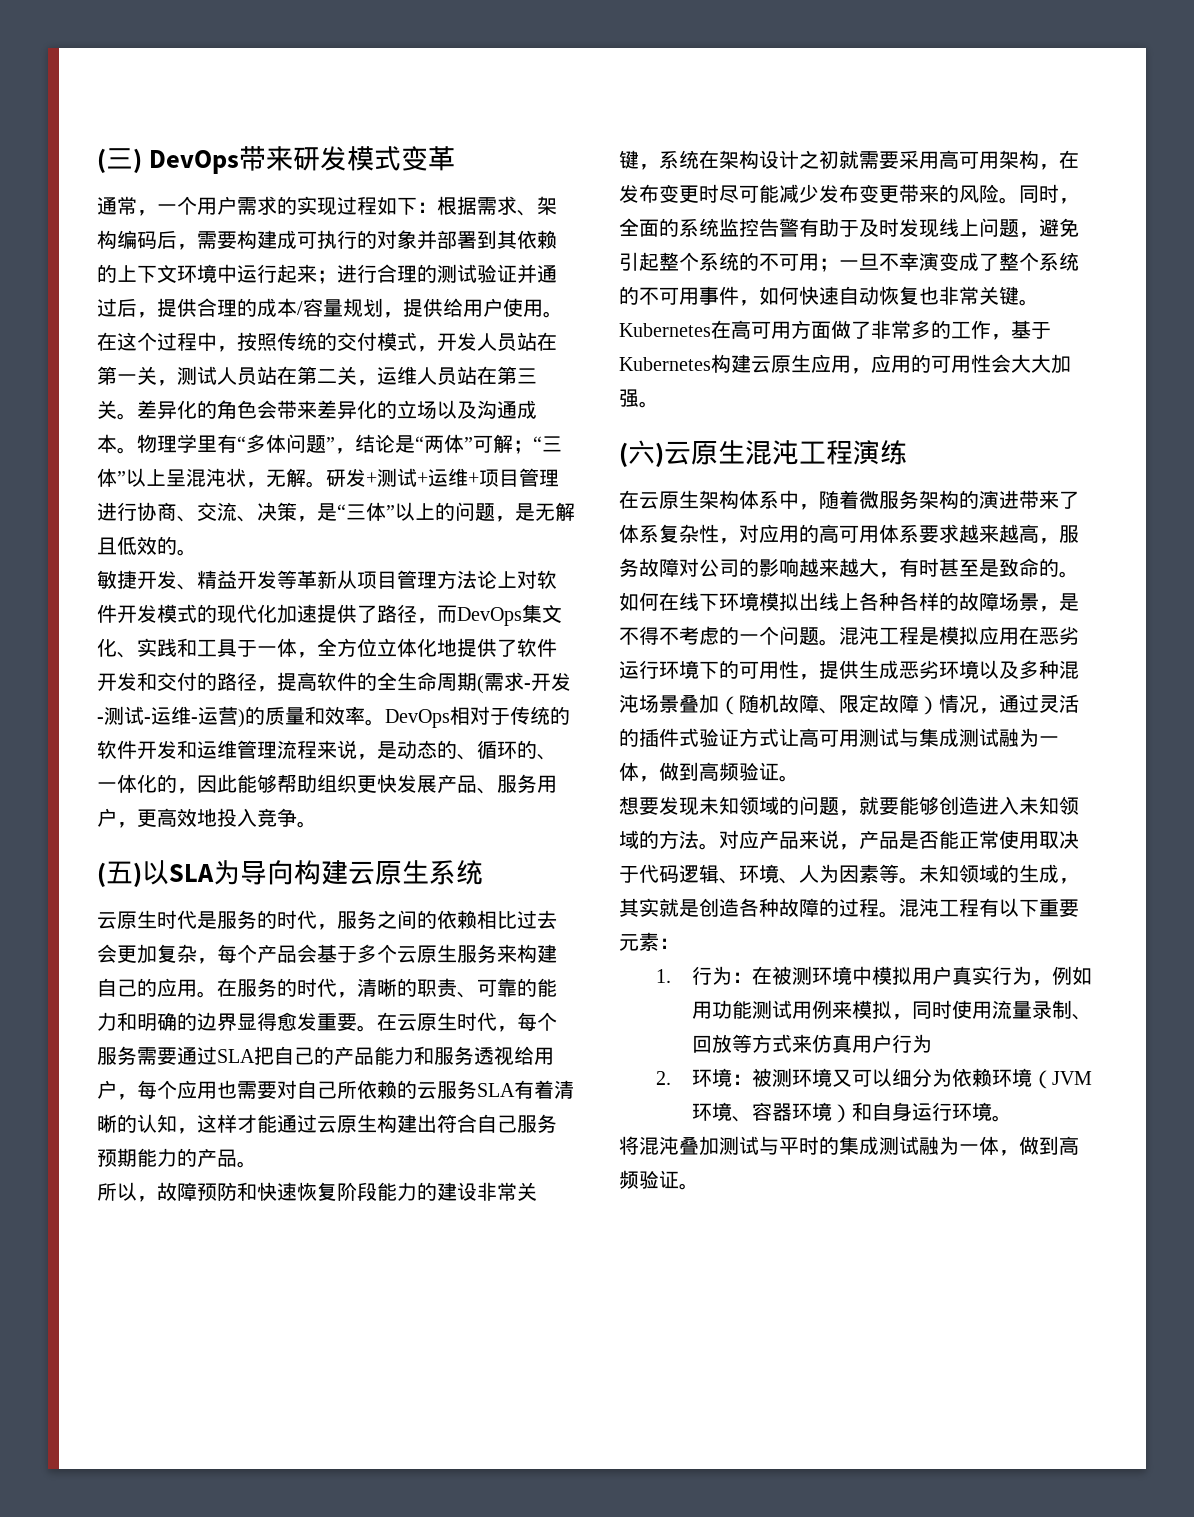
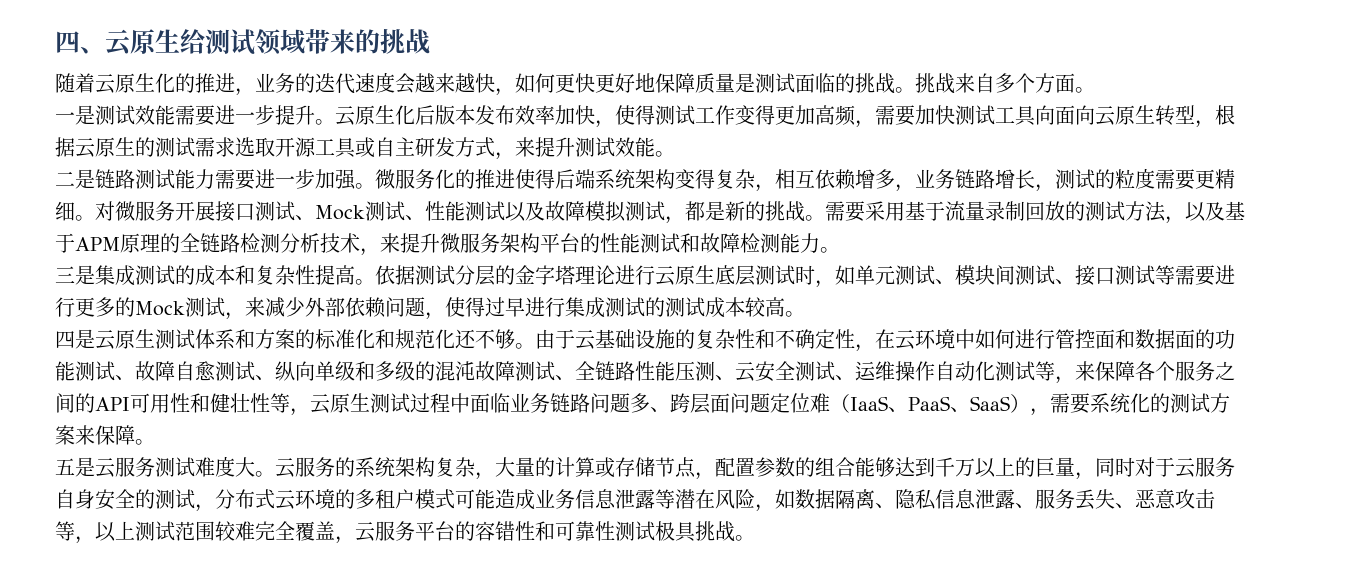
- (三) DevOps带来研发模式变革
- 通常，一个用户需求的实现过程如下：根据需求、架构编码后，需要构建成可执行的对象并部署到其依赖的上下文环境中运行起来；进行合理的测试验证并通过后，提供合理的成本/容量规划，提供给用户使用。在这个过程中，按照传统的交付模式，开发人员站在第一关，测试人员站在第二关，运维人员站在第三关。差异化的角色会带来差异化的立场以及沟通成本。物理学里有“多体问题”，结论是“两体”可解；“三体”以上呈混沌状，无解。研发+测试+运维+项目管理进行协商、交流、决策，是“三体”以上的问题，是无解且低效的。
- 敏捷开发、精益开发等革新从项目管理方法论上对软件开发模式的现代化加速提供了路径，而DevOps集文化、实践和工具于一体，全方位立体化地提供了软件开发和交付的路径，提高软件的全生命周期(需求-开发-测试-运维-运营)的质量和效率。DevOps相对于传统的软件开发和运维管理流程来说，是动态的、循环的、一体化的，因此能够帮助组织更快发展产品、服务用户，更高效地投入竞争。
- (五)以SLA为导向构建云原生系统
- 云原生时代是服务的时代，服务之间的依赖相比过去会更加复杂，每个产品会基于多个云原生服务来构建自己的应用。在服务的时代，清晰的职责、可靠的能力和明确的边界显得愈发重要。在云原生时代，每个服务需要通过SLA把自己的产品能力和服务透视给用户，每个应用也需要对自己所依赖的云服务SLA有着清晰的认知，这样才能通过云原生构建出符合自己服务预期能力的产品。
- 所以，故障预防和快速恢复阶段能力的建设非常关键，系统在架构设计之初就需要采用高可用架构，在发布变更时尽可能减少发布变更带来的风险。同时，全面的系统监控告警有助于及时发现线上问题，避免引起整个系统的不可用；一旦不幸演变成了整个系统的不可用事件，如何快速自动恢复也非常关键。Kubernetes在高可用方面做了非常多的工作，基于Kubernetes构建云原生应用，应用的可用性会大大加强。
- (六)云原生混沌工程演练
- 在云原生架构体系中，随着微服务架构的演进带来了体系复杂性，对应用的高可用体系要求越来越高，服务故障对公司的影响越来越大，有时甚至是致命的。如何在线下环境模拟出线上各种各样的故障场景，是不得不考虑的一个问题。混沌工程是模拟应用在恶劣运行环境下的可用性，提供生成恶劣环境以及多种混沌场景叠加（随机故障、限定故障）情况，通过灵活的插件式验证方式让高可用测试与集成测试融为一体，做到高频验证。
- 想要发现未知领域的问题，就要能够创造进入未知领域的方法。对应产品来说，产品是否能正常使用取决于代码逻辑、环境、人为因素等。未知领域的生成，其实就是创造各种故障的过程。混沌工程有以下重要元素：
- 1.行为：在被测环境中模拟用户真实行为，例如用功能测试用例来模拟，同时使用流量录制、回放等方式来仿真用户行为
- 2.环境：被测环境又可以细分为依赖环境（JVM环境、容器环境）和自身运行环境。
- 将混沌叠加测试与平时的集成测试融为一体，做到高频验证。
+ 四、云原生给测试领域带来的挑战
+ 随着云原生化的推进，业务的迭代速度会越来越快，如何更快更好地保障质量是测试面临的挑战。挑战来自多个方面。
+ 一是测试效能需要进一步提升。云原生化后版本发布效率加快，使得测试工作变得更加高频，需要加快测试工具向面向云原生转型，根据云原生的测试需求选取开源工具或自主研发方式，来提升测试效能。
+ 二是链路测试能力需要进一步加强。微服务化的推进使得后端系统架构变得复杂，相互依赖增多，业务链路增长，测试的粒度需要更精细。对微服务开展接口测试、Mock测试、性能测试以及故障模拟测试，都是新的挑战。需要采用基于流量录制回放的测试方法，以及基于APM原理的全链路检测分析技术，来提升微服务架构平台的性能测试和故障检测能力。
+ 三是集成测试的成本和复杂性提高。依据测试分层的金字塔理论进行云原生底层测试时，如单元测试、模块间测试、接口测试等需要进行更多的Mock测试，来减少外部依赖问题，使得过早进行集成测试的测试成本较高。
+ 四是云原生测试体系和方案的标准化和规范化还不够。由于云基础设施的复杂性和不确定性，在云环境中如何进行管控面和数据面的功能测试、故障自愈测试、纵向单级和多级的混沌故障测试、全链路性能压测、云安全测试、运维操作自动化测试等，来保障各个服务之间的API可用性和健壮性等，云原生测试过程中面临业务链路问题多、跨层面问题定位难（IaaS、PaaS、SaaS），需要系统化的测试方案来保障。
+ 五是云服务测试难度大。云服务的系统架构复杂，大量的计算或存储节点，配置参数的组合能够达到千万以上的巨量，同时对于云服务自身安全的测试，分布式云环境的多租户模式可能造成业务信息泄露等潜在风险，如数据隔离、隐私信息泄露、服务丢失、恶意攻击等，以上测试范围较难完全覆盖，云服务平台的容错性和可靠性测试极具挑战。

